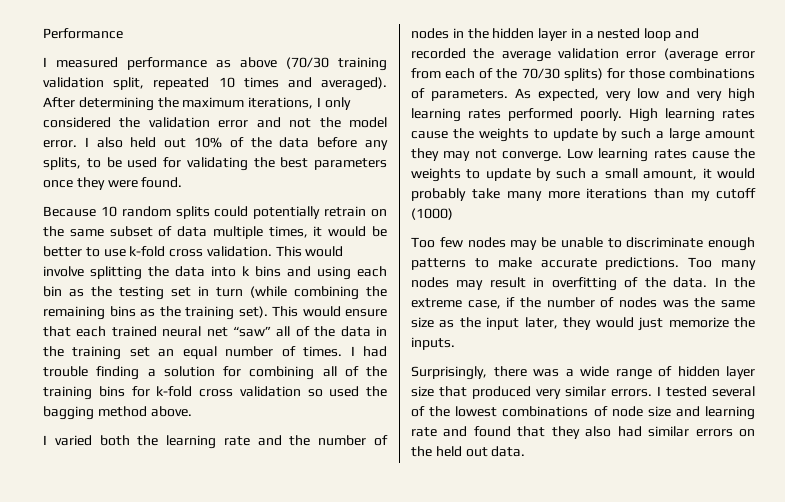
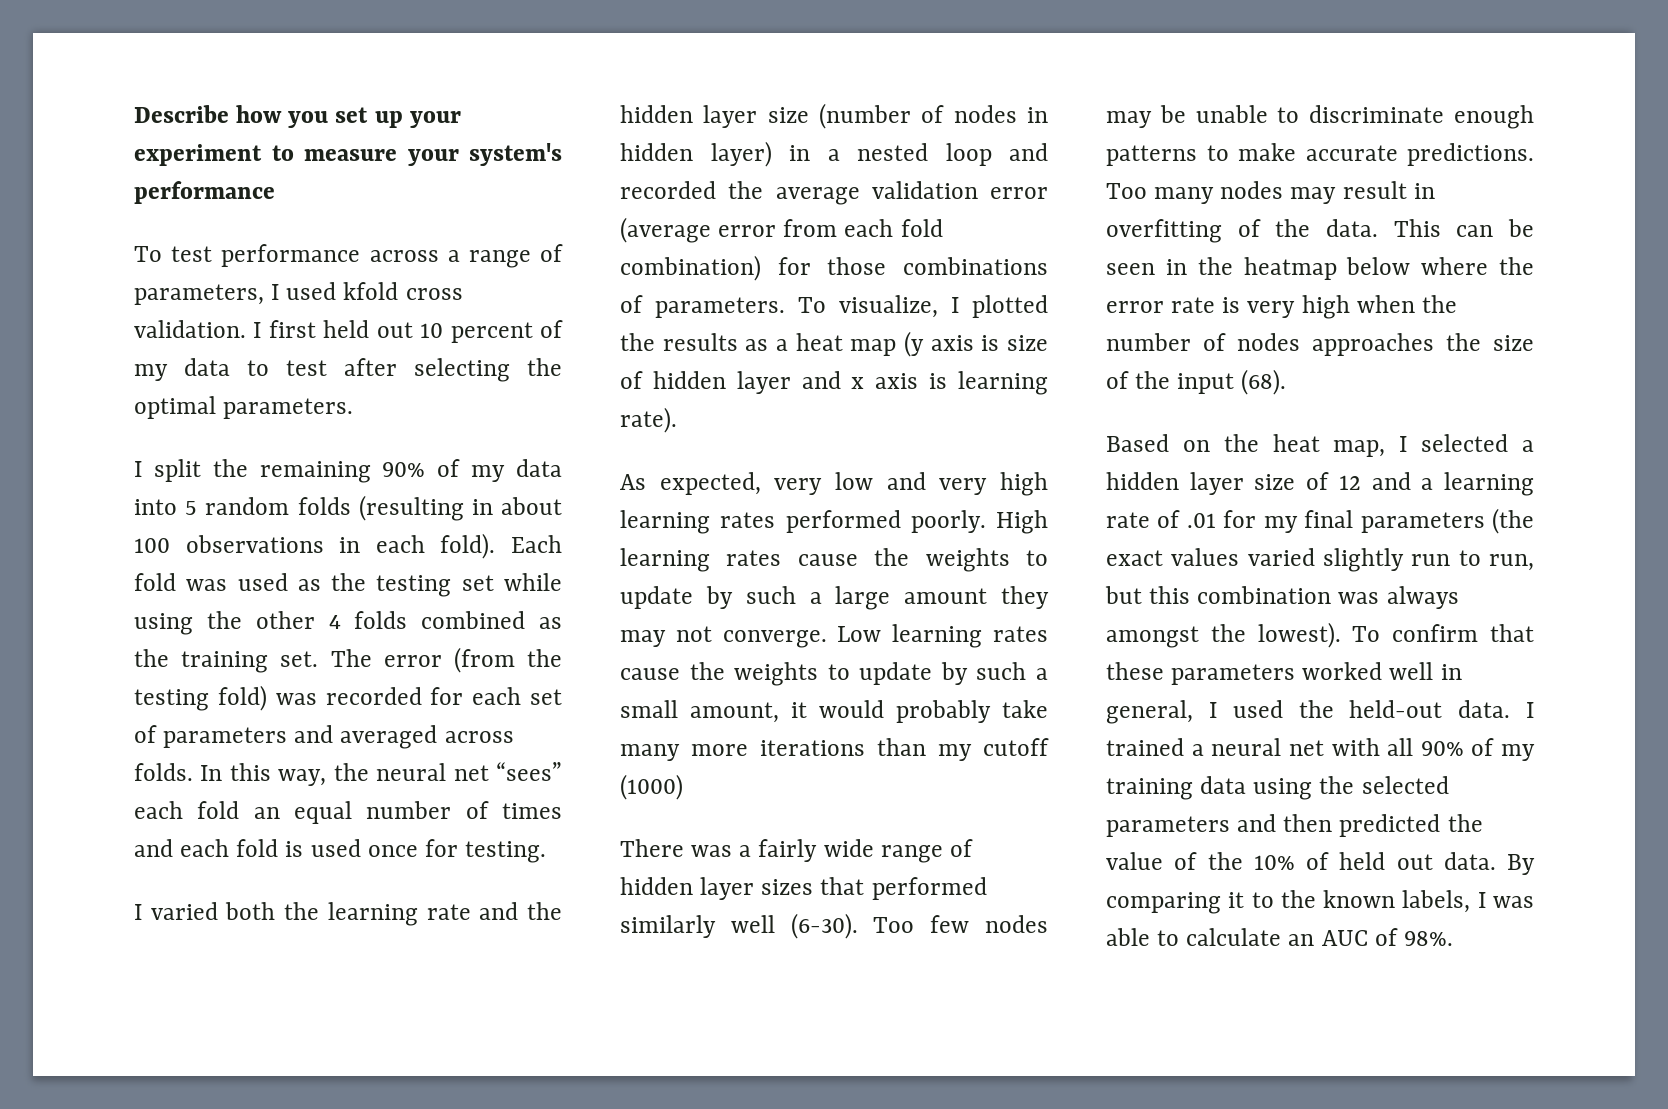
- Performance
- I measured performance as above (70/30 training validation split, repeated 10 times and averaged). After determining the maximum iterations, I only considered the validation error and not the model error. I also held out 10% of the data before any splits, to be used for validating the best parameters once they were found.
- Because 10 random splits could potentially retrain on the same subset of data multiple times, it would be better to use k-fold cross validation. This would involve splitting the data into k bins and using each bin as the testing set in turn (while combining the remaining bins as the training set). This would ensure that each trained neural net “saw” all of the data in the training set an equal number of times. I had trouble finding a solution for combining all of the training bins for k-fold cross validation so used the bagging method above.
+ Describe how you set up your experiment to measure your system's performance
+ To test performance across a range of parameters, I used kfold cross validation. I first held out 10 percent of my data to test after selecting the optimal parameters.
+ I split the remaining 90% of my data into 5 random folds (resulting in about 100 observations in each fold). Each fold was used as the testing set while using the other 4 folds combined as the training set. The error (from the testing fold) was recorded for each set of parameters and averaged across folds. In this way, the neural net “sees” each fold an equal number of times and each fold is used once for testing.
- I varied both the learning rate and the number of nodes in the hidden layer in a nested loop and recorded the average validation error (average error from each of the 70/30 splits) for those combinations of parameters. As expected, very low and very high learning rates performed poorly.
+ I varied both the learning rate and the hidden layer size (number of nodes in hidden layer) in a nested loop and recorded the average validation error (average error from each fold combination) for those combinations of parameters. To visualize, I plotted the results as a heat map (y axis is size of hidden layer and x axis is learning rate).
+ As expected, very low and very high learning rates performed poorly.
+ There was a fairly wide range of hidden layer sizes that performed similarly well (6-30).
- In the extreme case, if the number of nodes was the same size as the input later, they would just memorize the inputs.
- Surprisingly, there was a wide range of hidden layer size that produced very similar errors. I tested several of the lowest combinations of node size and learning rate and found that they also had similar errors on the held out data.
+ This can be seen in the heatmap below where the error rate is very high when the number of nodes approaches the size of the input (68).
+ Based on the heat map, I selected a hidden layer size of 12 and a learning rate of .01 for my final parameters (the exact values varied slightly run to run, but this combination was always amongst the lowest). To confirm that these parameters worked well in general, I used the held-out data. I trained a neural net with all 90% of my training data using the selected parameters and then predicted the value of the 10% of held out data. By comparing it to the known labels, I was able to calculate an AUC of 98%.

